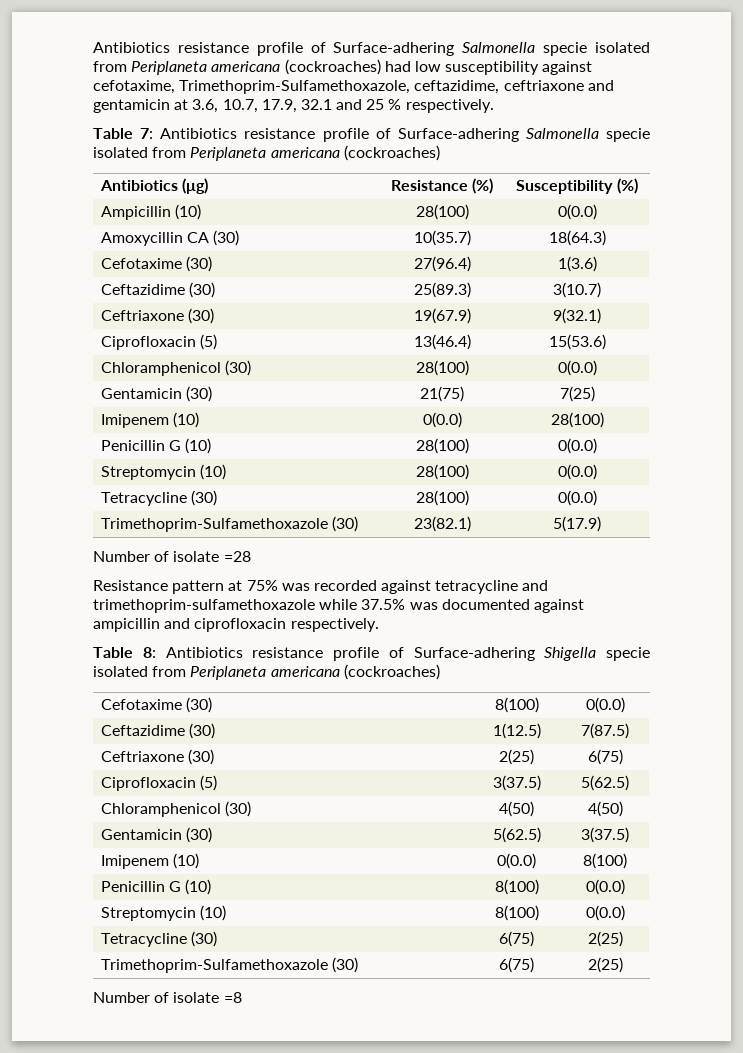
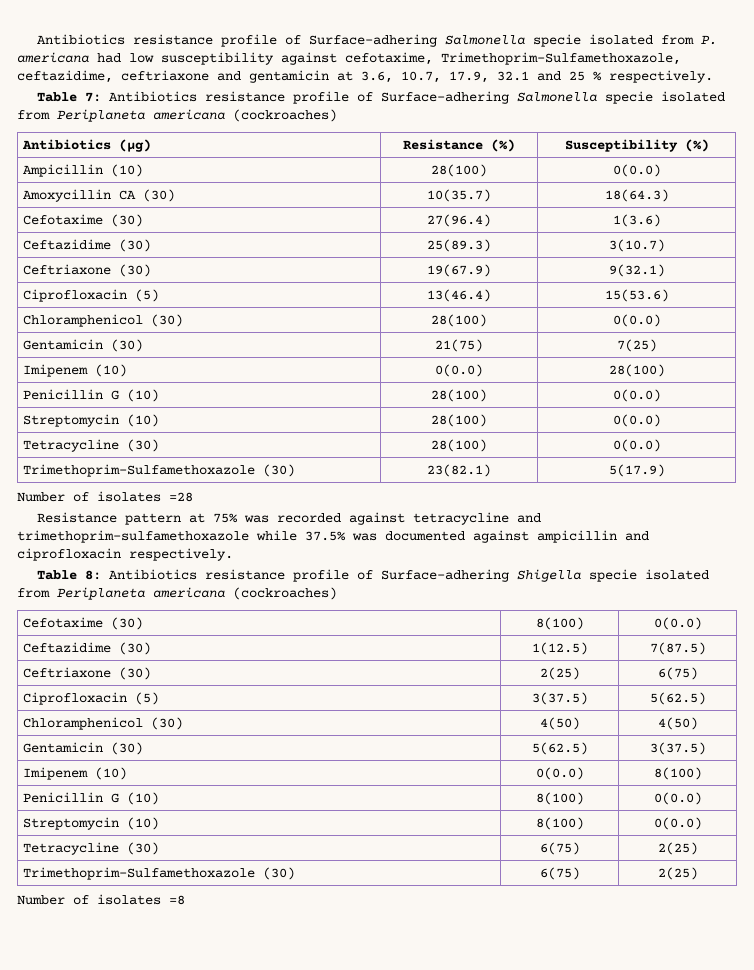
- Antibiotics resistance profile of Surface-adhering Salmonella specie isolated from Periplaneta americana (cockroaches) had low susceptibility against cefotaxime, Trimethoprim-Sulfamethoxazole, ceftazidime, ceftriaxone and gentamicin at 3.6, 10.7, 17.9, 32.1 and 25 % respectively.
+ Antibiotics resistance profile of Surface-adhering Salmonella specie isolated from P. americana had low susceptibility against cefotaxime, Trimethoprim-Sulfamethoxazole, ceftazidime, ceftriaxone and gentamicin at 3.6, 10.7, 17.9, 32.1 and 25 % respectively.
- Number of isolate =28
+ Number of isolates =28
- Number of isolate =8
+ Number of isolates =8

